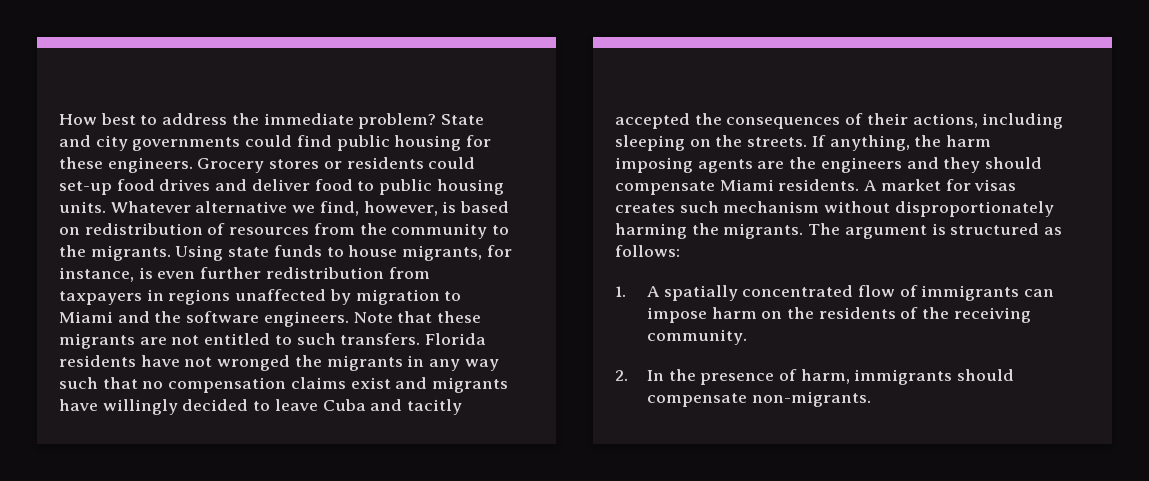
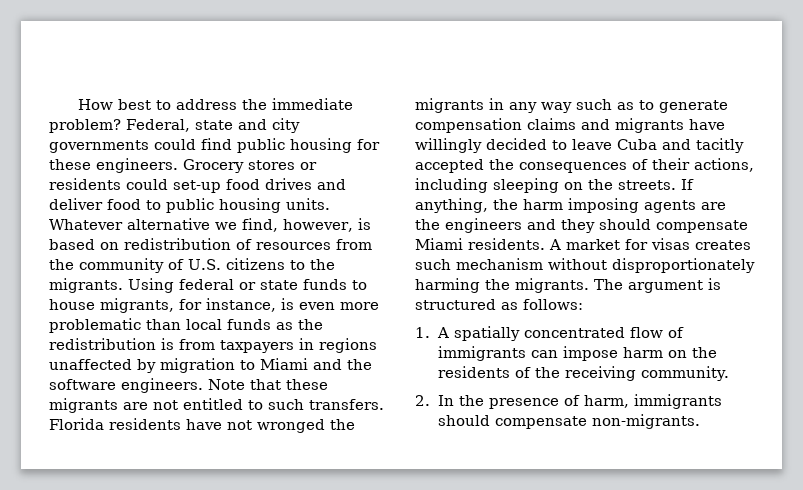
- State and city governments could find public housing for these engineers.
+ Federal, state and city governments could find public housing for these engineers.
- Whatever alternative we find, however, is based on redistribution of resources from the community to the migrants.
+ Whatever alternative we find, however, is based on redistribution of resources from the community of U.S. citizens to the migrants.
- Using state funds to house migrants, for instance, is even further redistribution from taxpayers in regions unaffected by migration to Miami and the software engineers.
+ Using federal or state funds to house migrants, for instance, is even more problematic than local funds as the redistribution is from taxpayers in regions unaffected by migration to Miami and the software engineers.
- Florida residents have not wronged the migrants in any way such that no compensation claims exist and migrants have willingly decided to leave Cuba and tacitly accepted the consequences of their actions, including sleeping on the streets.
+ Florida residents have not wronged the migrants in any way such as to generate compensation claims and migrants have willingly decided to leave Cuba and tacitly accepted the consequences of their actions, including sleeping on the streets.

